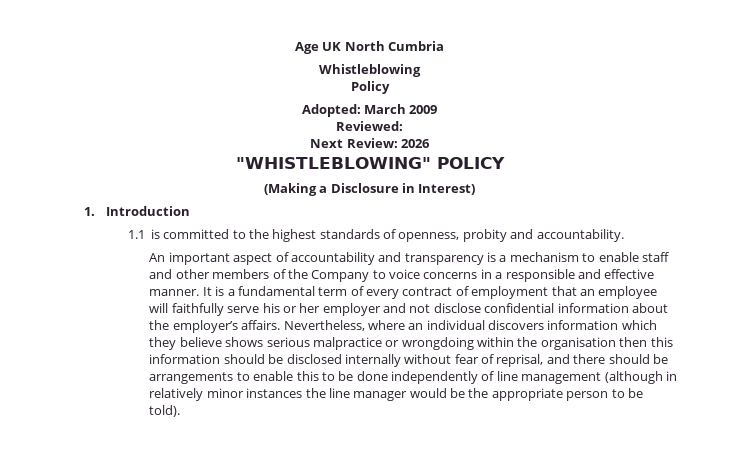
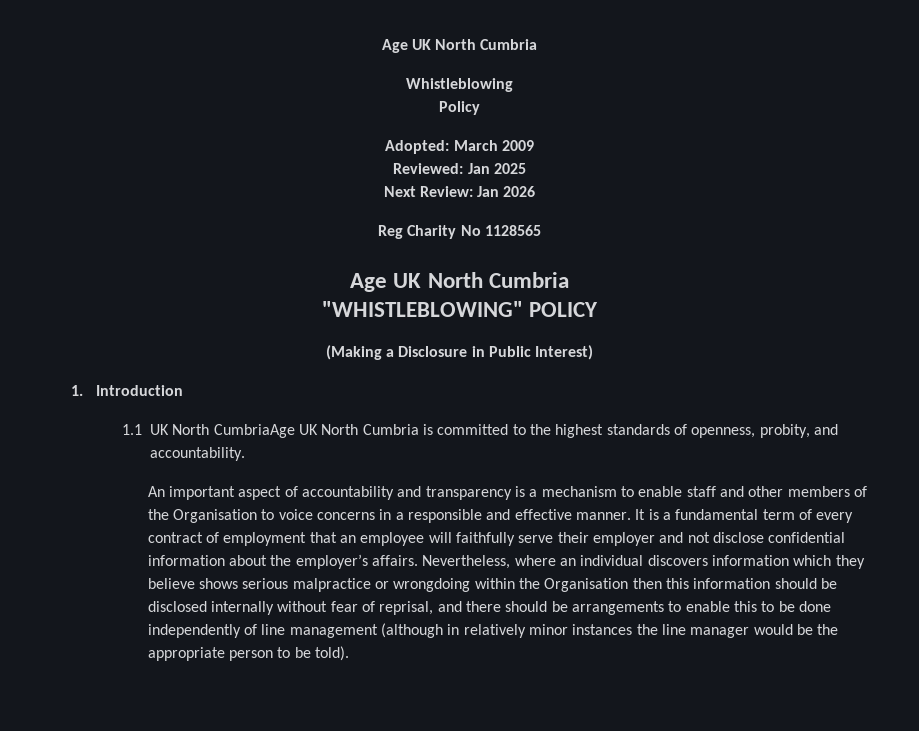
- Reviewed:
+ Reviewed: Jan 2025
- Next Review: 2026
+ Next Review: Jan 2026
+ Reg Charity No 1128565
+ Age UK North Cumbria
- (Making a Disclosure in Interest)
+ (Making a Disclosure in Public Interest)
- 1.1 is committed to the highest standards of openness, probity and accountability.
+ 1.1 UK North CumbriaAge UK North Cumbria is committed to the highest standards of openness, probity, and accountability.
- An important aspect of accountability and transparency is a mechanism to enable staff and other members of the Company to voice concerns in a responsible and effective manner.
+ An important aspect of accountability and transparency is a mechanism to enable staff and other members of the Organisation to voice concerns in a responsible and effective manner.
- It is a fundamental term of every contract of employment that an employee will faithfully serve his or her employer and not disclose confidential information about the employer’s affairs.
+ It is a fundamental term of every contract of employment that an employee will faithfully serve their employer and not disclose confidential information about the employer’s affairs.
- Nevertheless, where an individual discovers information which they believe shows serious malpractice or wrongdoing within the organisation then this information should be disclosed internally without fear of reprisal, and there should be arrangements to enable this to be done independently of line management (although in relatively minor instances the line manager would be the appropriate person to be told).
+ Nevertheless, where an individual discovers information which they believe shows serious malpractice or wrongdoing within the Organisation then this information should be disclosed internally without fear of reprisal, and there should be arrangements to enable this to be done independently of line management (although in relatively minor instances the line manager would be the appropriate person to be told).

